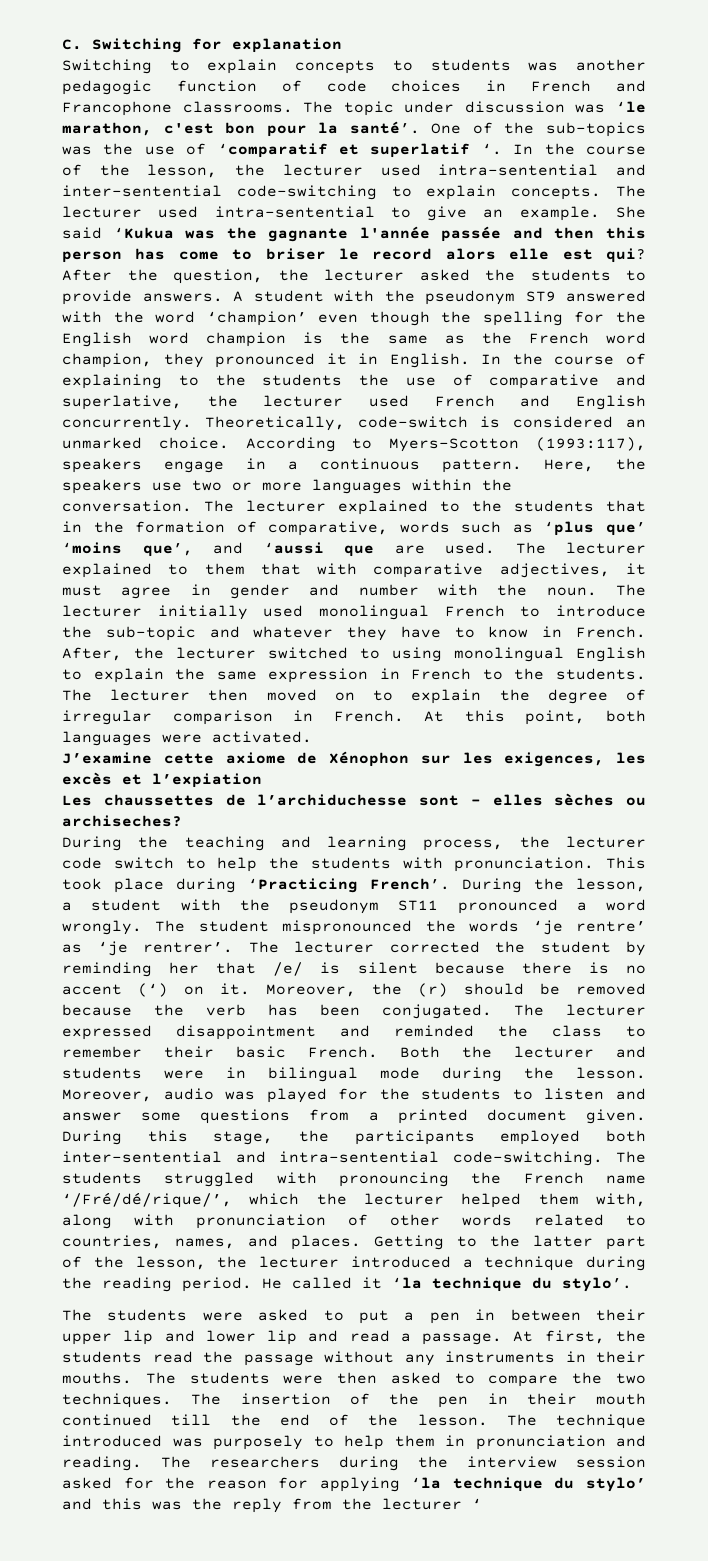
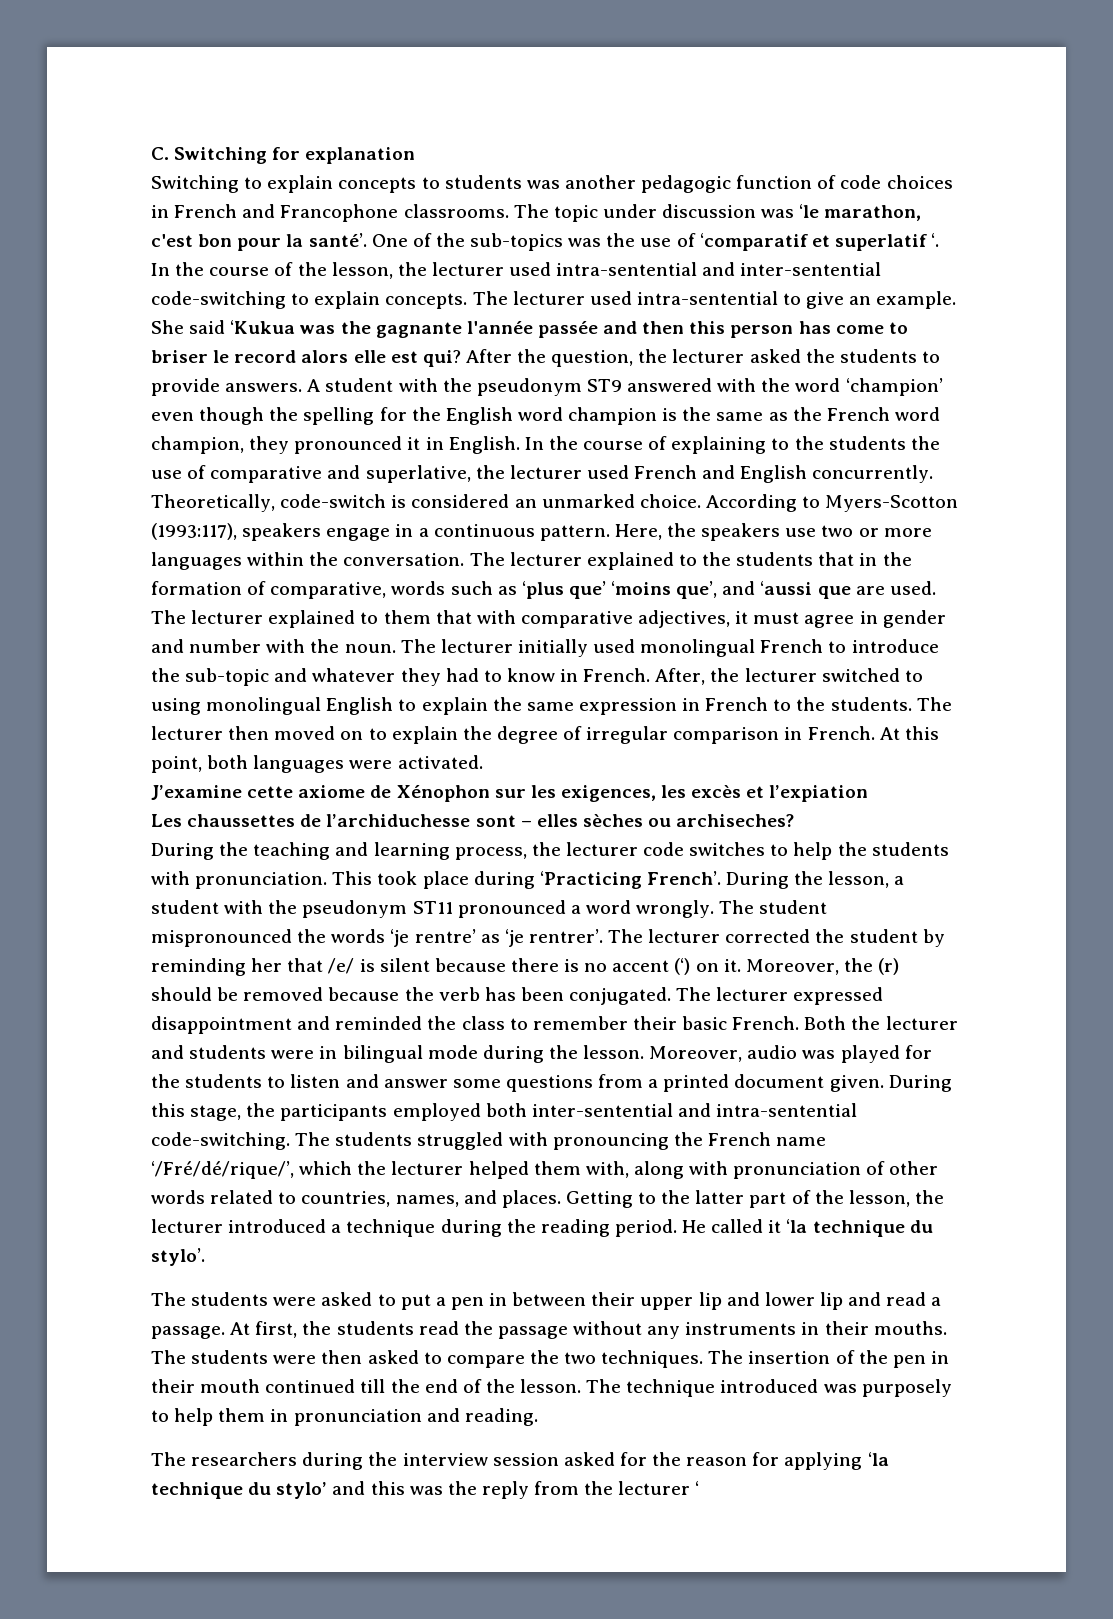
- The lecturer initially used monolingual French to introduce the sub-topic and whatever they have to know in French.
+ The lecturer initially used monolingual French to introduce the sub-topic and whatever they had to know in French.
- During the teaching and learning process, the lecturer code switch to help the students with pronunciation.
+ During the teaching and learning process, the lecturer code switches to help the students with pronunciation.
- The technique introduced was purposely to help them in pronunciation and reading. The researchers during the interview session asked for the reason for applying ‘la technique du stylo’ and this was the reply from the lecturer ‘
+ The technique introduced was purposely to help them in pronunciation and reading.
+ The researchers during the interview session asked for the reason for applying ‘la technique du stylo’ and this was the reply from the lecturer ‘

